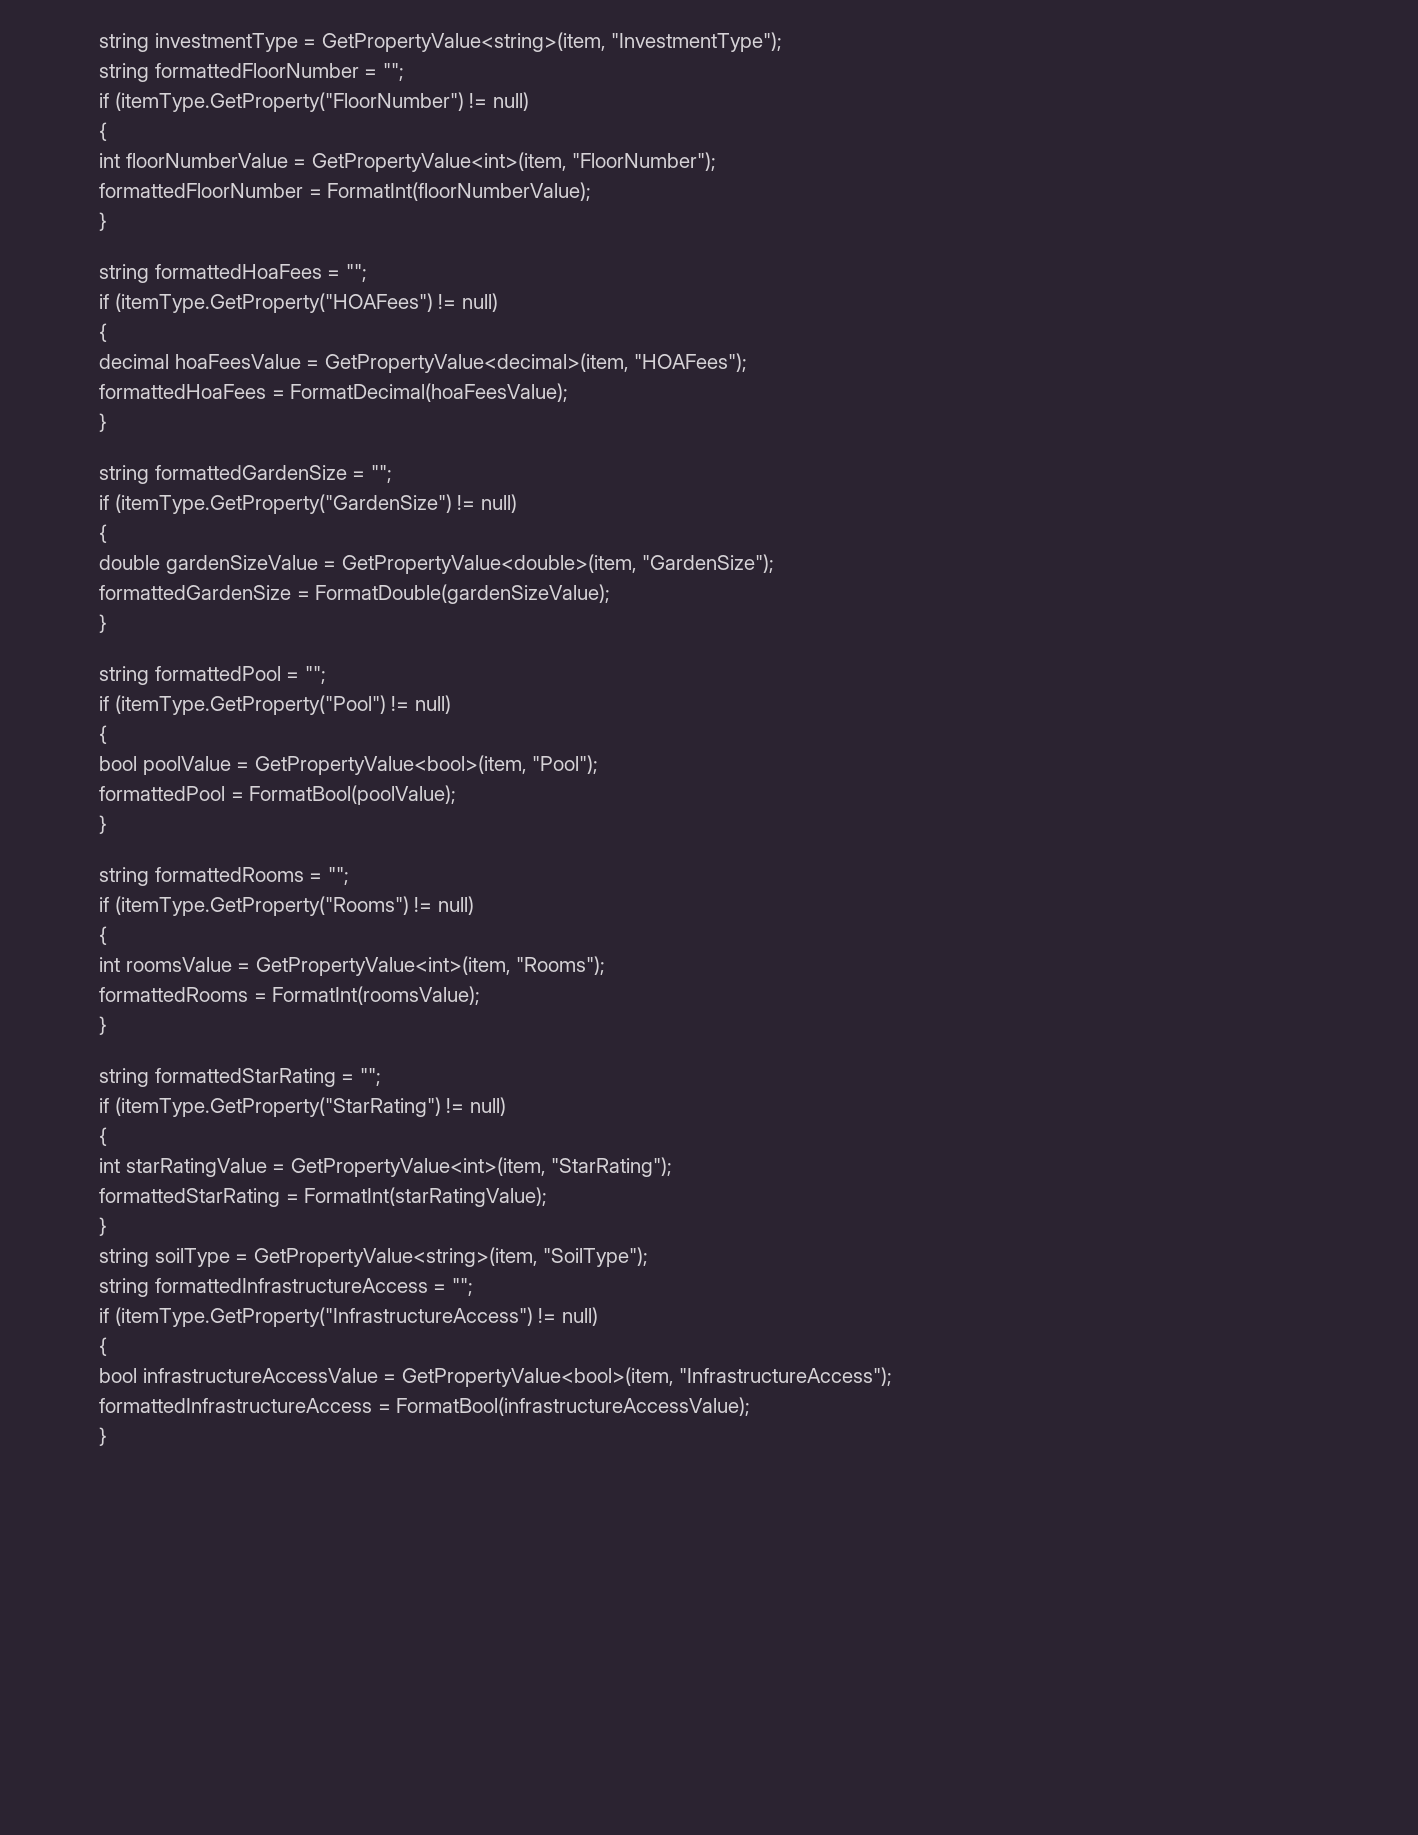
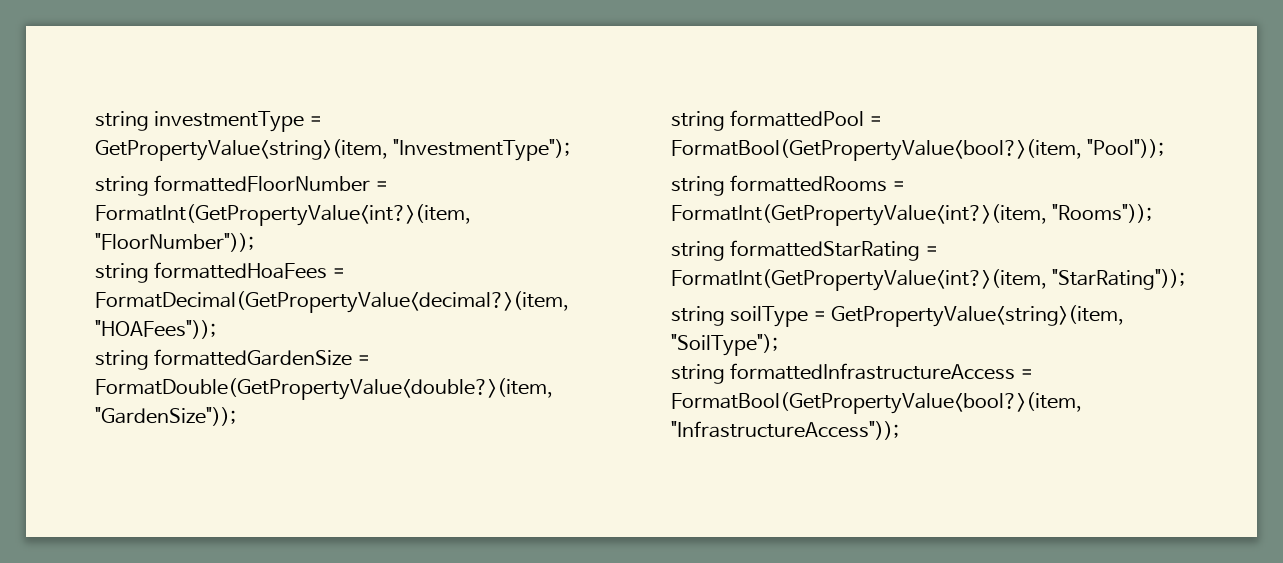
- string formattedFloorNumber = "";
- if (itemType.GetProperty("FloorNumber") != null)
- {
- int floorNumberValue = GetPropertyValue<int>(item, "FloorNumber");
- formattedFloorNumber = FormatInt(floorNumberValue);
- }
- string formattedHoaFees = "";
- if (itemType.GetProperty("HOAFees") != null)
- {
- decimal hoaFeesValue = GetPropertyValue<decimal>(item, "HOAFees");
- formattedHoaFees = FormatDecimal(hoaFeesValue);
- }
- string formattedGardenSize = "";
- if (itemType.GetProperty("GardenSize") != null)
- {
- double gardenSizeValue = GetPropertyValue<double>(item, "GardenSize");
- formattedGardenSize = FormatDouble(gardenSizeValue);
- }
- string formattedPool = "";
- if (itemType.GetProperty("Pool") != null)
- {
- bool poolValue = GetPropertyValue<bool>(item, "Pool");
- formattedPool = FormatBool(poolValue);
- }
- string formattedRooms = "";
- if (itemType.GetProperty("Rooms") != null)
- {
- int roomsValue = GetPropertyValue<int>(item, "Rooms");
- formattedRooms = FormatInt(roomsValue);
- }
- string formattedStarRating = "";
- if (itemType.GetProperty("StarRating") != null)
- {
- int starRatingValue = GetPropertyValue<int>(item, "StarRating");
- formattedStarRating = FormatInt(starRatingValue);
- }
+ string formattedFloorNumber = FormatInt(GetPropertyValue<int?>(item, "FloorNumber"));
+ string formattedHoaFees = FormatDecimal(GetPropertyValue<decimal?>(item, "HOAFees"));
+ string formattedGardenSize = FormatDouble(GetPropertyValue<double?>(item, "GardenSize"));
+ string formattedPool = FormatBool(GetPropertyValue<bool?>(item, "Pool"));
+ string formattedRooms = FormatInt(GetPropertyValue<int?>(item, "Rooms"));
+ string formattedStarRating = FormatInt(GetPropertyValue<int?>(item, "StarRating"));
- string formattedInfrastructureAccess = "";
- if (itemType.GetProperty("InfrastructureAccess") != null)
- {
- bool infrastructureAccessValue = GetPropertyValue<bool>(item, "InfrastructureAccess");
- formattedInfrastructureAccess = FormatBool(infrastructureAccessValue);
- }
+ string formattedInfrastructureAccess = FormatBool(GetPropertyValue<bool?>(item, "InfrastructureAccess"));

